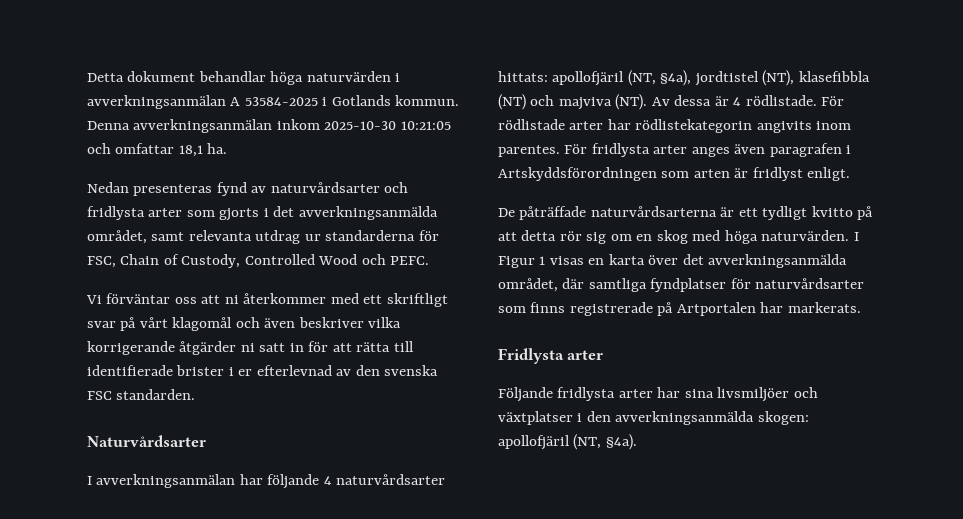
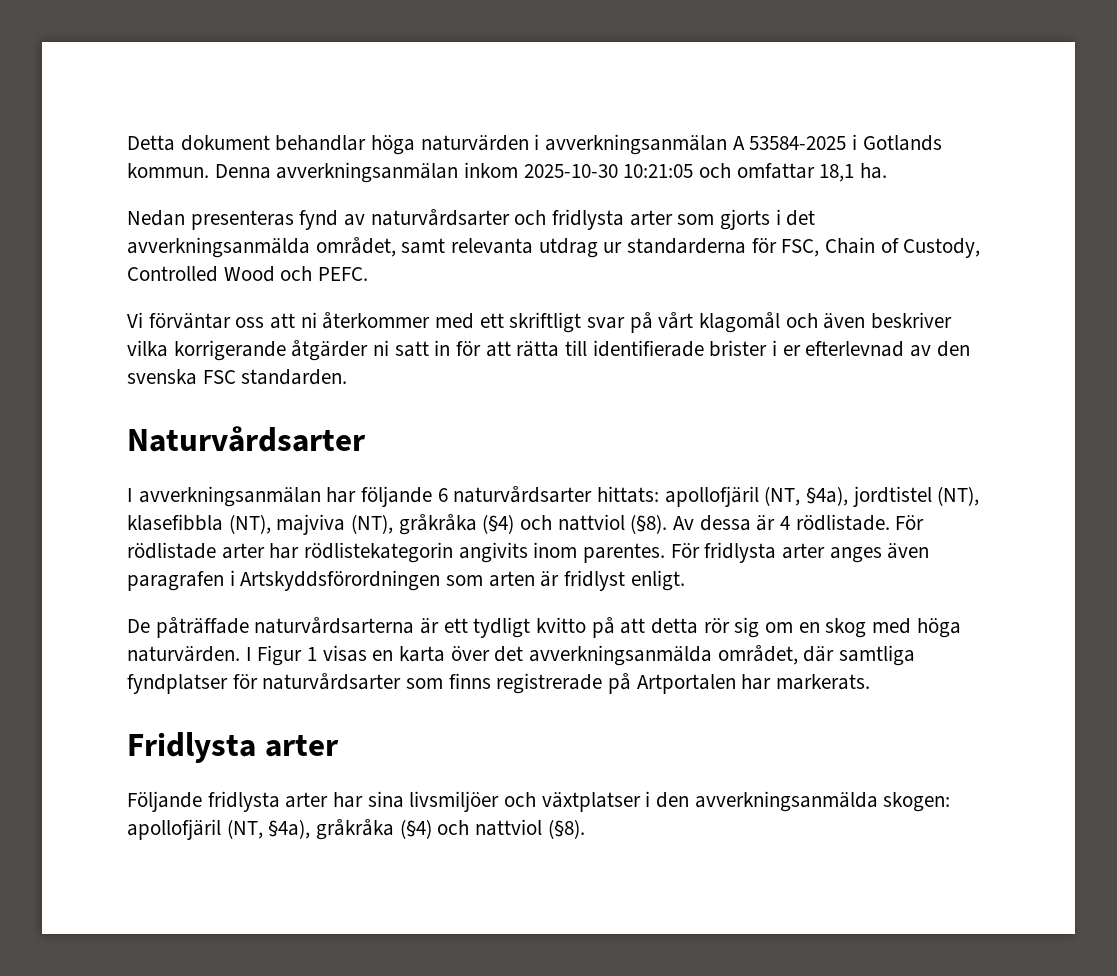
- I avverkningsanmälan har följande 4 naturvårdsarter hittats: apollofjäril (NT, §4a), jordtistel (NT), klasefibbla (NT) och majviva (NT). Av dessa är 4 rödlistade.
+ I avverkningsanmälan har följande 6 naturvårdsarter hittats: apollofjäril (NT, §4a), jordtistel (NT), klasefibbla (NT), majviva (NT), gråkråka (§4) och nattviol (§8). Av dessa är 4 rödlistade.
- Följande fridlysta arter har sina livsmiljöer och växtplatser i den avverkningsanmälda skogen: apollofjäril (NT, §4a).
+ Följande fridlysta arter har sina livsmiljöer och växtplatser i den avverkningsanmälda skogen: apollofjäril (NT, §4a), gråkråka (§4) och nattviol (§8).

